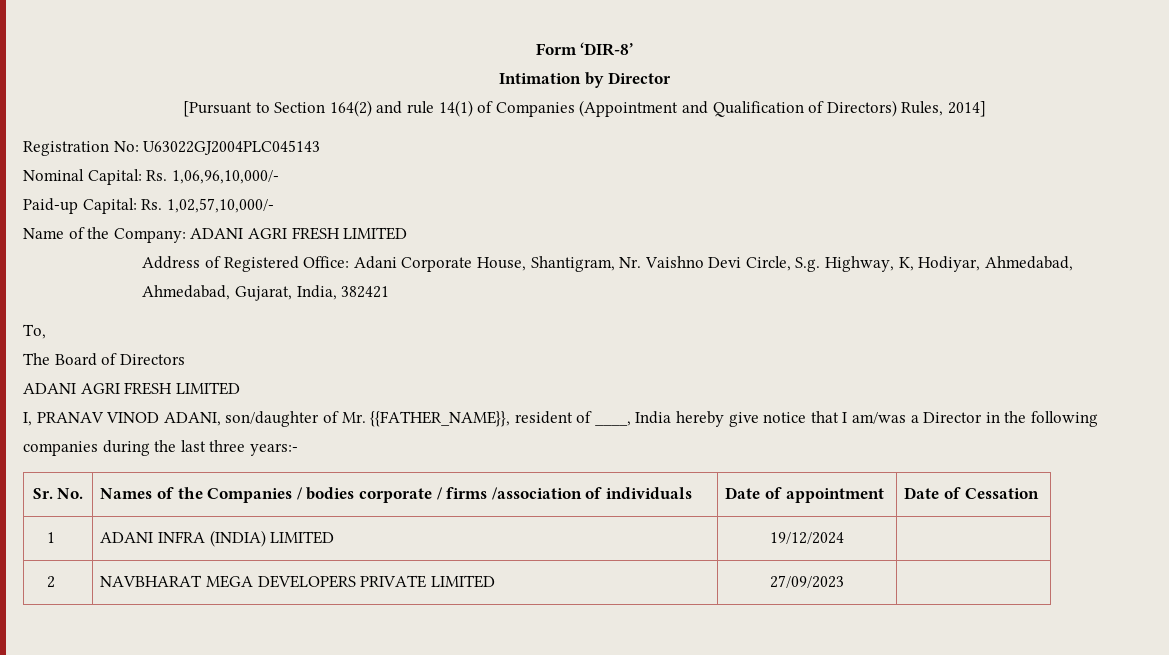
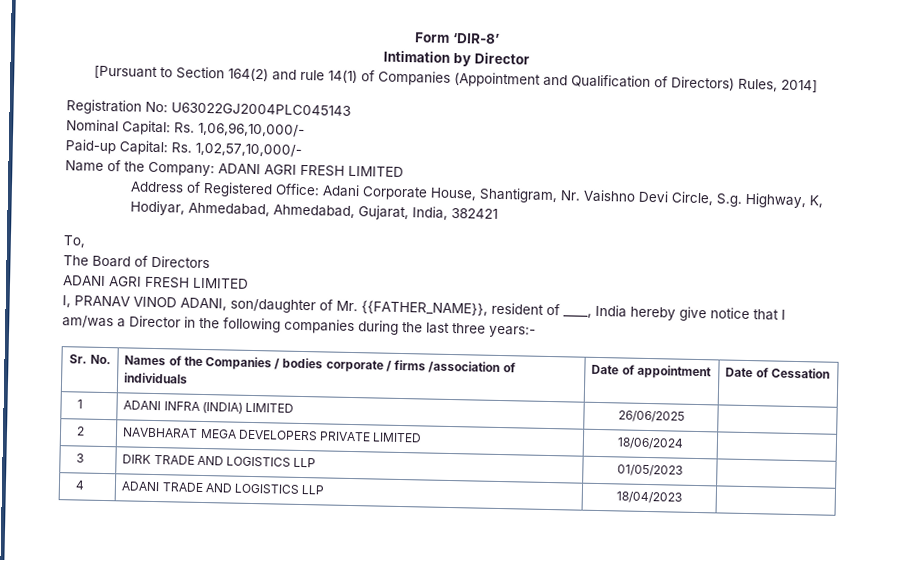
- 1 | ADANI INFRA (INDIA) LIMITED | 19/12/2024 |
+ 1 | ADANI INFRA (INDIA) LIMITED | 26/06/2025 |
- 2 | NAVBHARAT MEGA DEVELOPERS PRIVATE LIMITED | 27/09/2023 |
+ 2 | NAVBHARAT MEGA DEVELOPERS PRIVATE LIMITED | 18/06/2024 |
+ 3 | DIRK TRADE AND LOGISTICS LLP | 01/05/2023 |
+ 4 | ADANI TRADE AND LOGISTICS LLP | 18/04/2023 |

